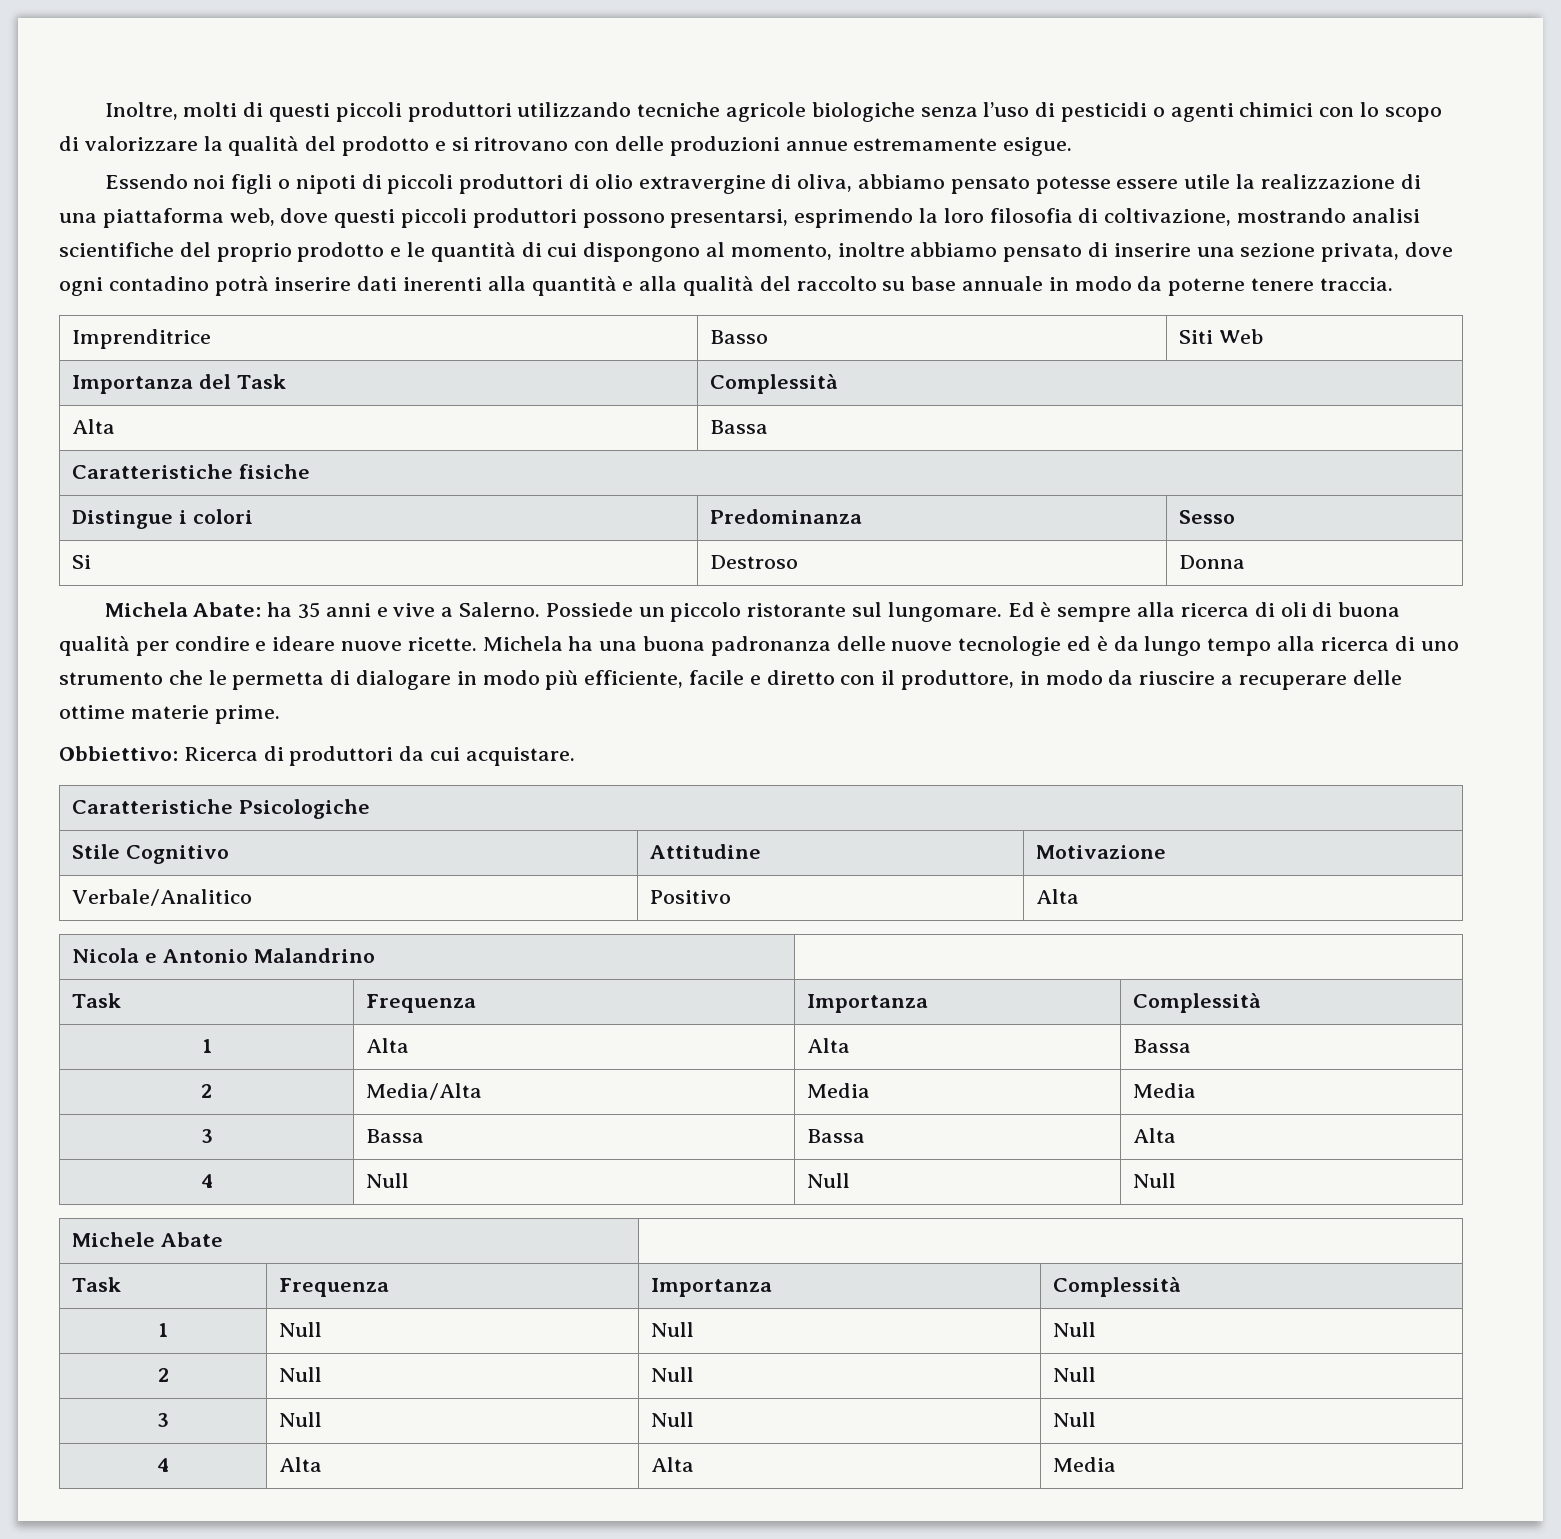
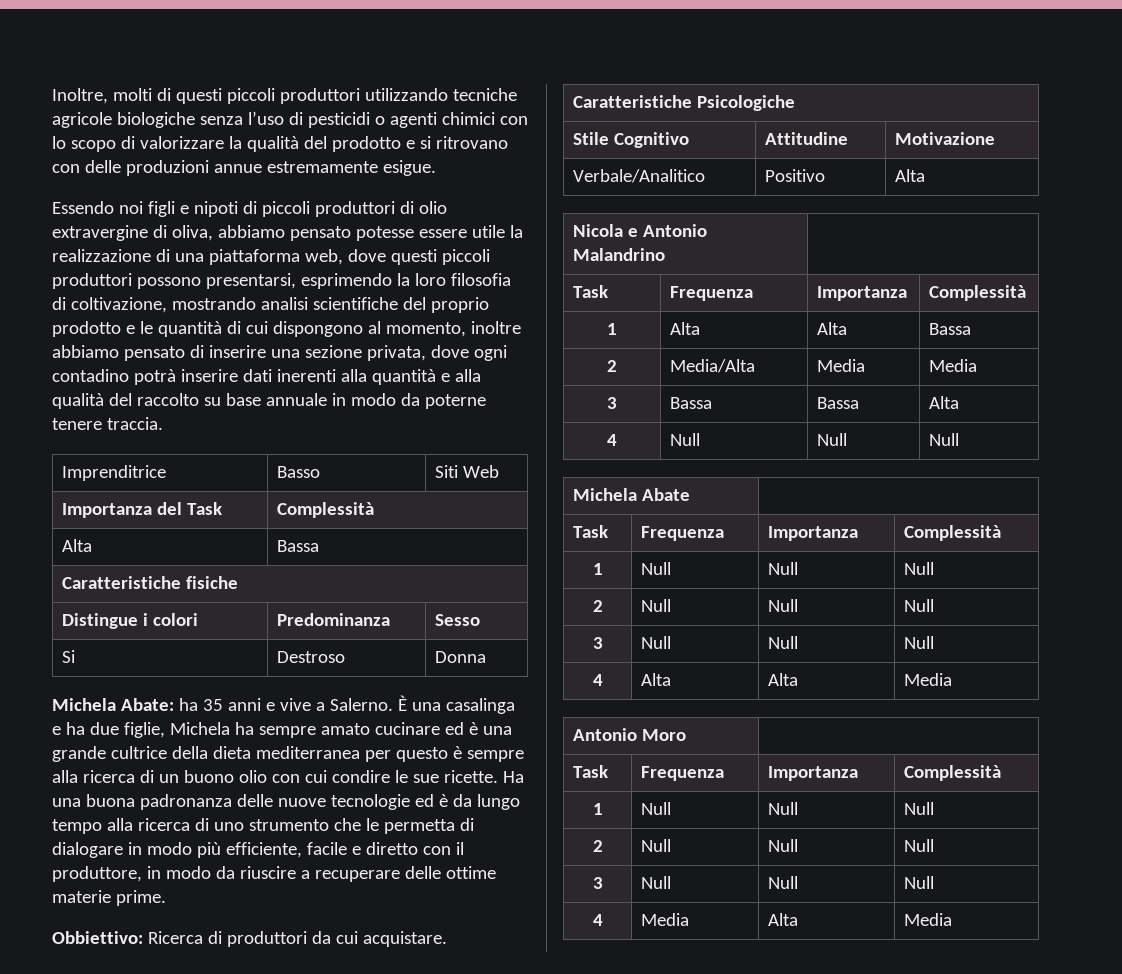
- Essendo noi figli o nipoti di piccoli produttori di olio extravergine di oliva, abbiamo pensato potesse essere utile la realizzazione di una piattaforma web, dove questi piccoli produttori possono presentarsi, esprimendo la loro filosofia di coltivazione, mostrando analisi scientifiche del proprio prodotto e le quantità di cui dispongono al momento, inoltre abbiamo pensato di inserire una sezione privata, dove ogni contadino potrà inserire dati inerenti alla quantità e alla qualità del raccolto su base annuale in modo da poterne tenere traccia.
+ Essendo noi figli e nipoti di piccoli produttori di olio extravergine di oliva, abbiamo pensato potesse essere utile la realizzazione di una piattaforma web, dove questi piccoli produttori possono presentarsi, esprimendo la loro filosofia di coltivazione, mostrando analisi scientifiche del proprio prodotto e le quantità di cui dispongono al momento, inoltre abbiamo pensato di inserire una sezione privata, dove ogni contadino potrà inserire dati inerenti alla quantità e alla qualità del raccolto su base annuale in modo da poterne tenere traccia.
- Possiede un piccolo ristorante sul lungomare. Ed è sempre alla ricerca di oli di buona qualità per condire e ideare nuove ricette. Michela ha una buona padronanza delle nuove tecnologie ed è da lungo tempo alla ricerca di uno strumento che le permetta di dialogare in modo più efficiente, facile e diretto con il produttore, in modo da riuscire a recuperare delle ottime materie prime.
+ È una casalinga e ha due figlie, Michela ha sempre amato cucinare ed è una grande cultrice della dieta mediterranea per questo è sempre alla ricerca di un buono olio con cui condire le sue ricette. Ha una buona padronanza delle nuove tecnologie ed è da lungo tempo alla ricerca di uno strumento che le permetta di dialogare in modo più efficiente, facile e diretto con il produttore, in modo da riuscire a recuperare delle ottime materie prime.
- Michele Abate |
+ Michela Abate |
+ Antonio Moro |
+ Task | Frequenza | Importanza | Complessità
+ 1 | Null | Null | Null
+ 2 | Null | Null | Null
+ 3 | Null | Null | Null
+ 4 | Media | Alta | Media

